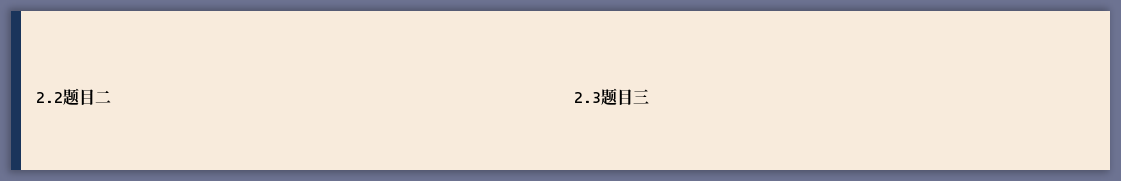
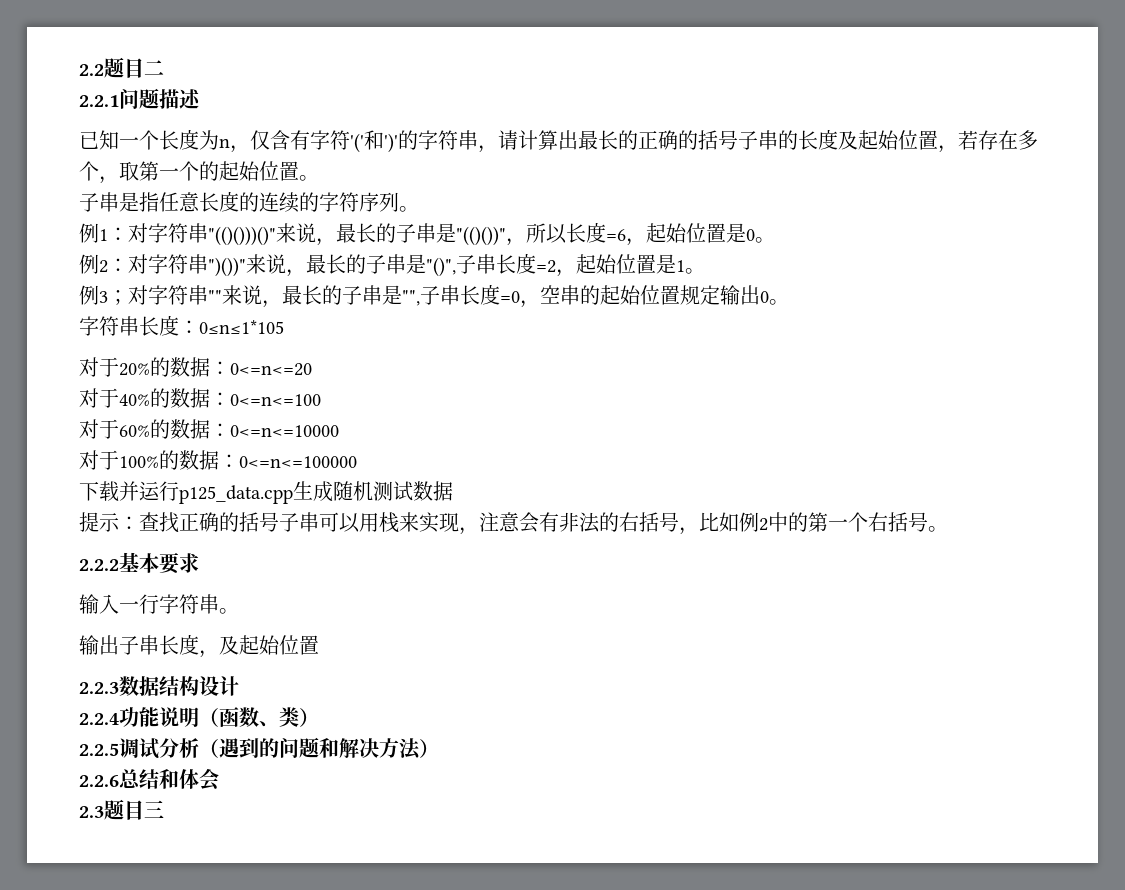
+ 2.2.1问题描述
+ 已知一个长度为n，仅含有字符'('和')'的字符串，请计算出最长的正确的括号子串的长度及起始位置，若存在多个，取第一个的起始位置。
+ 子串是指任意长度的连续的字符序列。
+ 例1：对字符串"(()()))()"来说，最长的子串是"(()())"，所以长度=6，起始位置是0。
+ 例2：对字符串")())"来说，最长的子串是"()",子串长度=2，起始位置是1。
+ 例3；对字符串""来说，最长的子串是"",子串长度=0，空串的起始位置规定输出0。
+ 字符串长度：0≤n≤1*105
+ 对于20%的数据：0<=n<=20
+ 对于40%的数据：0<=n<=100
+ 对于60%的数据：0<=n<=10000
+ 对于100%的数据：0<=n<=100000
+ 下载并运行p125_data.cpp生成随机测试数据
+ 提示：查找正确的括号子串可以用栈来实现，注意会有非法的右括号，比如例2中的第一个右括号。
+ 2.2.2基本要求
+ 输入一行字符串。
+ 输出子串长度，及起始位置
+ 2.2.3数据结构设计
+ 2.2.4功能说明（函数、类）
+ 2.2.5调试分析（遇到的问题和解决方法）
+ 2.2.6总结和体会

